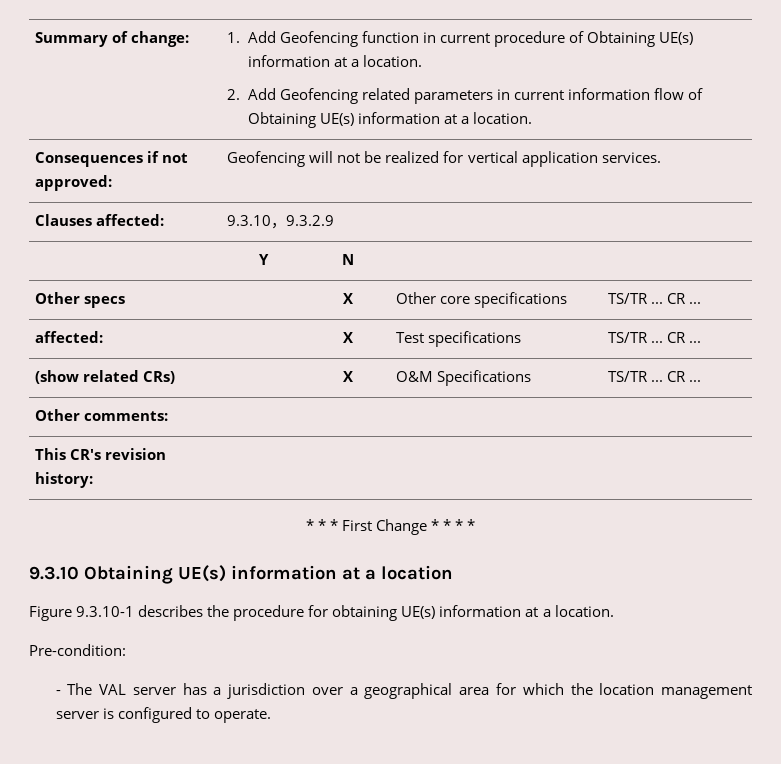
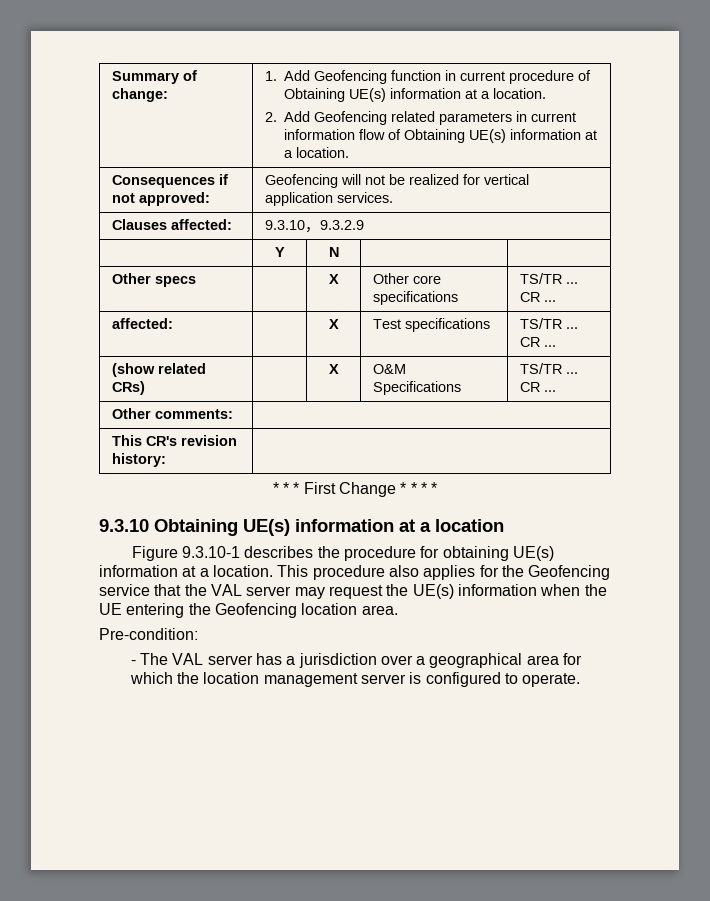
+ This procedure also applies for the Geofencing service that the VAL server may request the UE(s) information when the UE entering the Geofencing location area.

